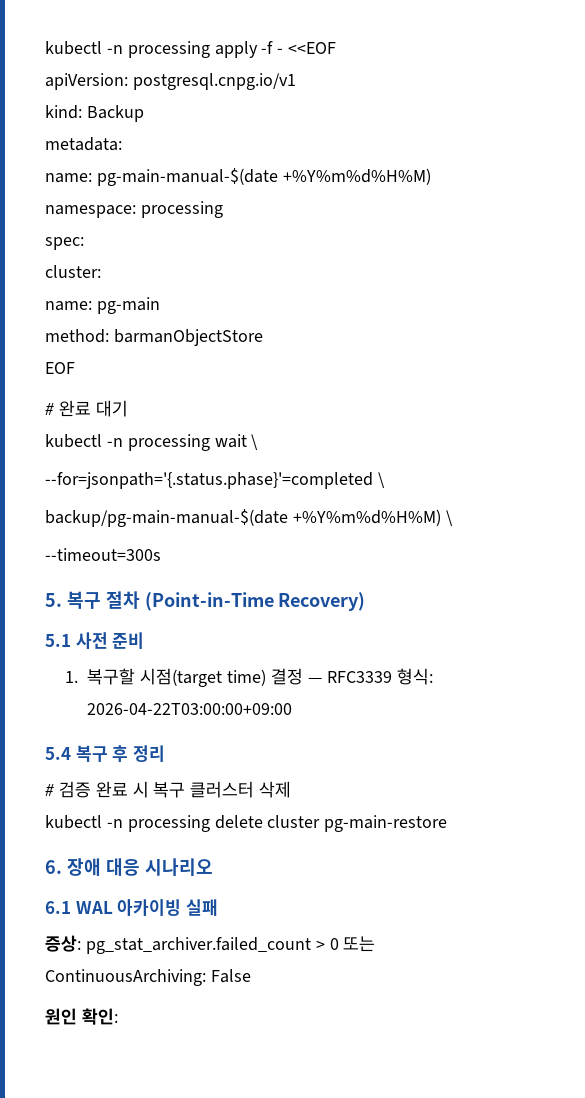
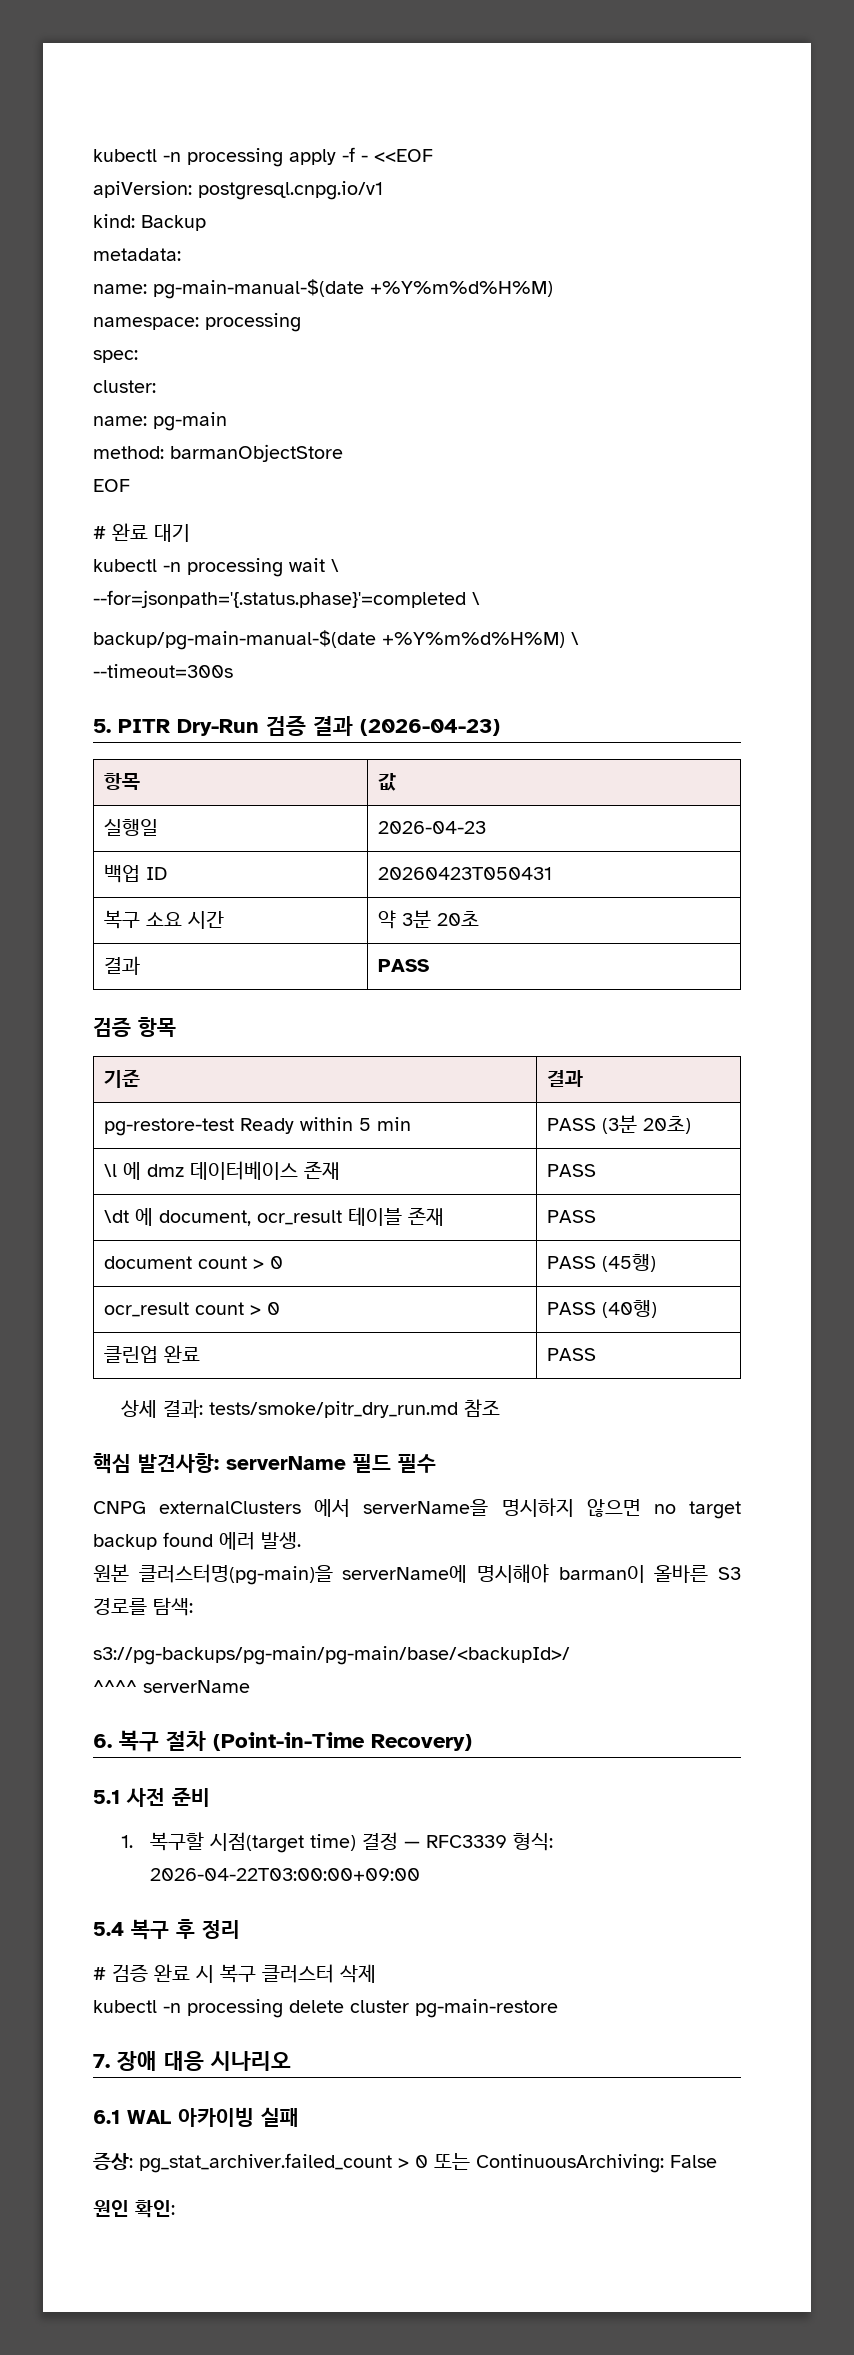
- 5. 복구 절차 (Point-in-Time Recovery)
+ 5. PITR Dry-Run 검증 결과 (2026-04-23)
+ 항목 | 값
+ 실행일 | 2026-04-23
+ 백업 ID | 20260423T050431
+ 복구 소요 시간 | 약 3분 20초
+ 결과 | PASS
+ 검증 항목
+ 기준 | 결과
+ pg-restore-test Ready within 5 min | PASS (3분 20초)
+ \l 에 dmz 데이터베이스 존재 | PASS
+ \dt 에 document, ocr_result 테이블 존재 | PASS
+ document count > 0 | PASS (45행)
+ ocr_result count > 0 | PASS (40행)
+ 클린업 완료 | PASS
+ 상세 결과: tests/smoke/pitr_dry_run.md 참조
+ 핵심 발견사항: serverName 필드 필수
+ CNPG externalClusters 에서 serverName을 명시하지 않으면 no target backup found 에러 발생.
+ 원본 클러스터명(pg-main)을 serverName에 명시해야 barman이 올바른 S3 경로를 탐색:
+ s3://pg-backups/pg-main/pg-main/base/<backupId>/
+ ^^^^ serverName
+ 6. 복구 절차 (Point-in-Time Recovery)
- 6. 장애 대응 시나리오
+ 7. 장애 대응 시나리오

